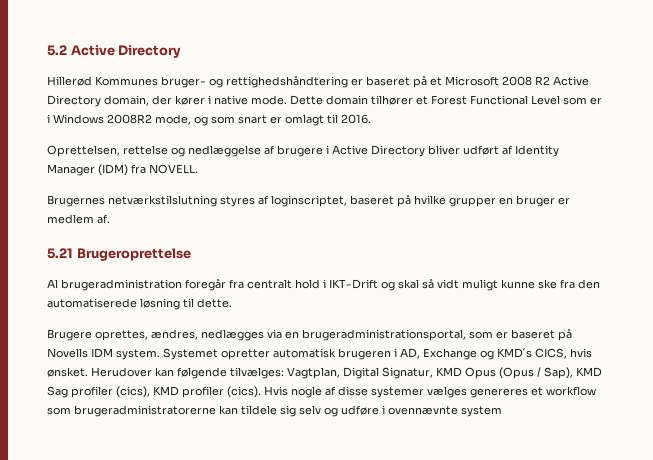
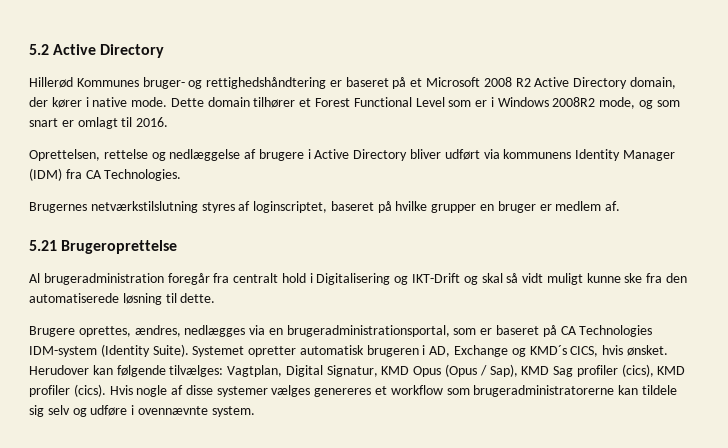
- Oprettelsen, rettelse og nedlæggelse af brugere i Active Directory bliver udført af Identity Manager (IDM) fra NOVELL.
+ Oprettelsen, rettelse og nedlæggelse af brugere i Active Directory bliver udført via kommunens Identity Manager (IDM) fra CA Technologies.
- Al brugeradministration foregår fra centralt hold i IKT-Drift og skal så vidt muligt kunne ske fra den automatiserede løsning til dette.
+ Al brugeradministration foregår fra centralt hold i Digitalisering og IKT-Drift og skal så vidt muligt kunne ske fra den automatiserede løsning til dette.
- Brugere oprettes, ændres, nedlægges via en brugeradministrationsportal, som er baseret på Novells IDM system.
+ Brugere oprettes, ændres, nedlægges via en brugeradministrationsportal, som er baseret på CA Technologies IDM-system (Identity Suite).
- Hvis nogle af disse systemer vælges genereres et workflow som brugeradministratorerne kan tildele sig selv og udføre i ovennævnte system
+ Hvis nogle af disse systemer vælges genereres et workflow som brugeradministratorerne kan tildele sig selv og udføre i ovennævnte system.

